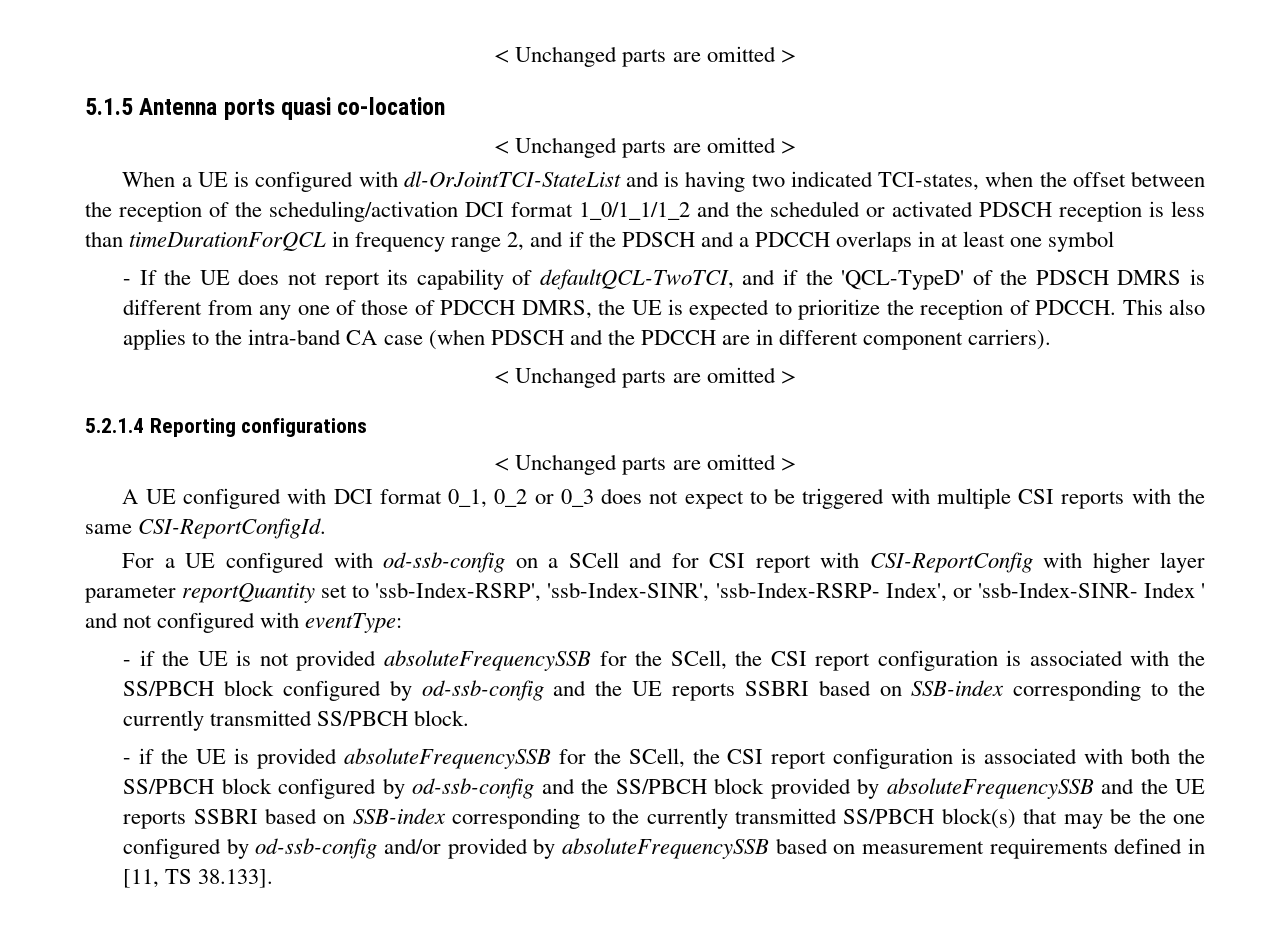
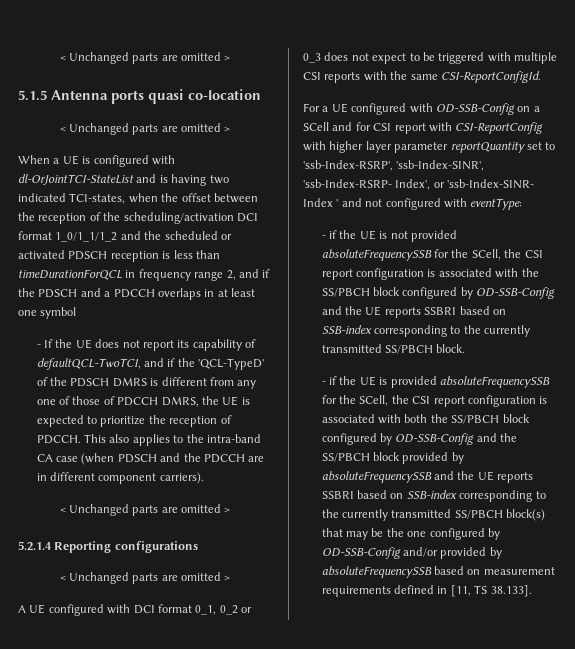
- For a UE configured with od-ssb-config on a SCell and for CSI report with CSI-ReportConfig with higher layer parameter reportQuantity set to 'ssb-Index-RSRP', 'ssb-Index-SINR', 'ssb-Index-RSRP- Index', or 'ssb-Index-SINR- Index ' and not configured with eventType:
+ For a UE configured with OD-SSB-Config on a SCell and for CSI report with CSI-ReportConfig with higher layer parameter reportQuantity set to 'ssb-Index-RSRP', 'ssb-Index-SINR', 'ssb-Index-RSRP- Index', or 'ssb-Index-SINR- Index ' and not configured with eventType:
- - if the UE is not provided absoluteFrequencySSB for the SCell, the CSI report configuration is associated with the SS/PBCH block configured by od-ssb-config and the UE reports SSBRI based on SSB-index corresponding to the currently transmitted SS/PBCH block.
+ - if the UE is not provided absoluteFrequencySSB for the SCell, the CSI report configuration is associated with the SS/PBCH block configured by OD-SSB-Config and the UE reports SSBRI based on SSB-index corresponding to the currently transmitted SS/PBCH block.
- - if the UE is provided absoluteFrequencySSB for the SCell, the CSI report configuration is associated with both the SS/PBCH block configured by od-ssb-config and the SS/PBCH block provided by absoluteFrequencySSB and the UE reports SSBRI based on SSB-index corresponding to the currently transmitted SS/PBCH block(s) that may be the one configured by od-ssb-config and/or provided by absoluteFrequencySSB based on measurement requirements defined in [11, TS 38.133].
+ - if the UE is provided absoluteFrequencySSB for the SCell, the CSI report configuration is associated with both the SS/PBCH block configured by OD-SSB-Config and the SS/PBCH block provided by absoluteFrequencySSB and the UE reports SSBRI based on SSB-index corresponding to the currently transmitted SS/PBCH block(s) that may be the one configured by OD-SSB-Config and/or provided by absoluteFrequencySSB based on measurement requirements defined in [11, TS 38.133].

